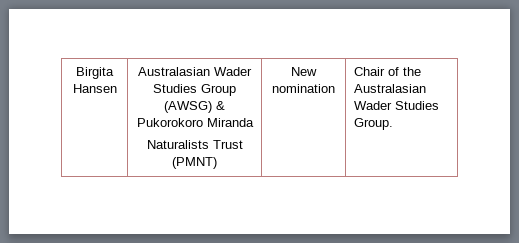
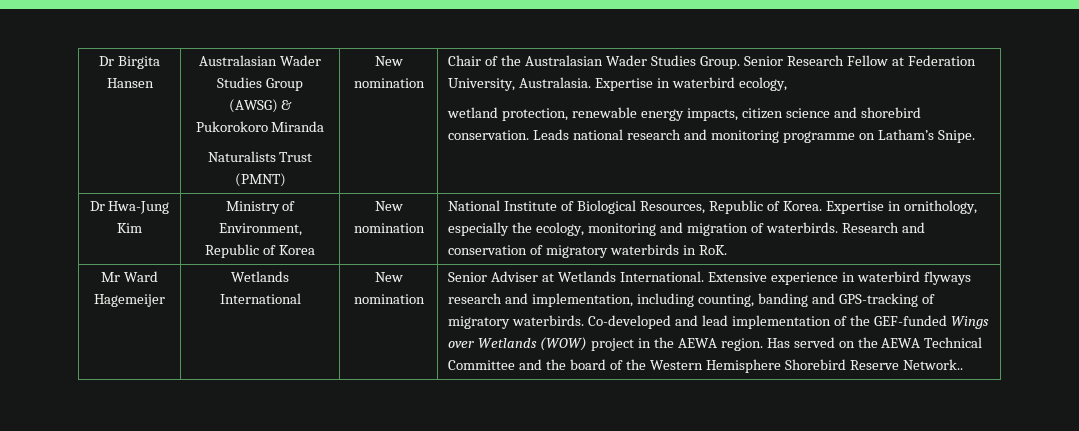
- Birgita Hansen
+ Dr Birgita Hansen
+ Senior Research Fellow at Federation University, Australasia. Expertise in waterbird ecology,
+ wetland protection, renewable energy impacts, citizen science and shorebird conservation. Leads national research and monitoring programme on Latham’s Snipe.
+ Dr Hwa-Jung Kim | Ministry of Environment, Republic of Korea | New nomination | National Institute of Biological Resources, Republic of Korea. Expertise in ornithology, especially the ecology, monitoring and migration of waterbirds. Research and conservation of migratory waterbirds in RoK.
+ Mr Ward Hagemeijer | Wetlands International | New nomination | Senior Adviser at Wetlands International. Extensive experience in waterbird flyways research and implementation, including counting, banding and GPS-tracking of migratory waterbirds. Co-developed and lead implementation of the GEF-funded Wings over Wetlands (WOW) project in the AEWA region. Has served on the AEWA Technical Committee and the board of the Western Hemisphere Shorebird Reserve Network..

